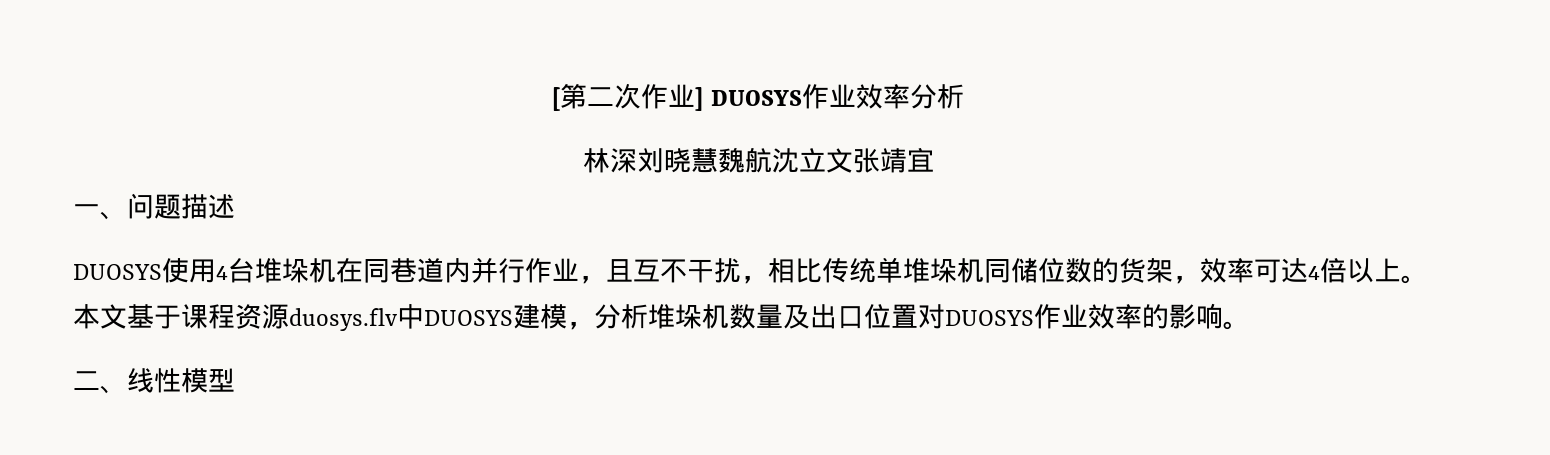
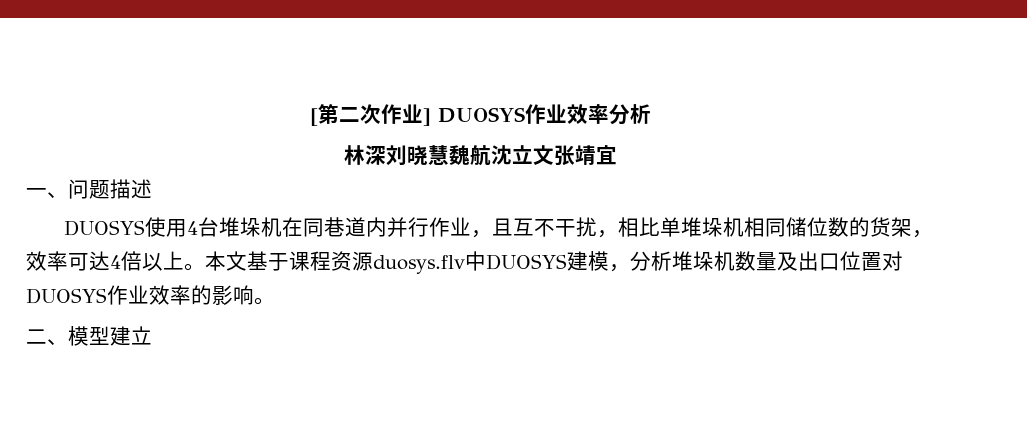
- DUOSYS使用4台堆垛机在同巷道内并行作业，且互不干扰，相比传统单堆垛机同储位数的货架，效率可达4倍以上。
+ DUOSYS使用4台堆垛机在同巷道内并行作业，且互不干扰，相比单堆垛机相同储位数的货架，效率可达4倍以上。
- 二、线性模型
+ 二、模型建立

